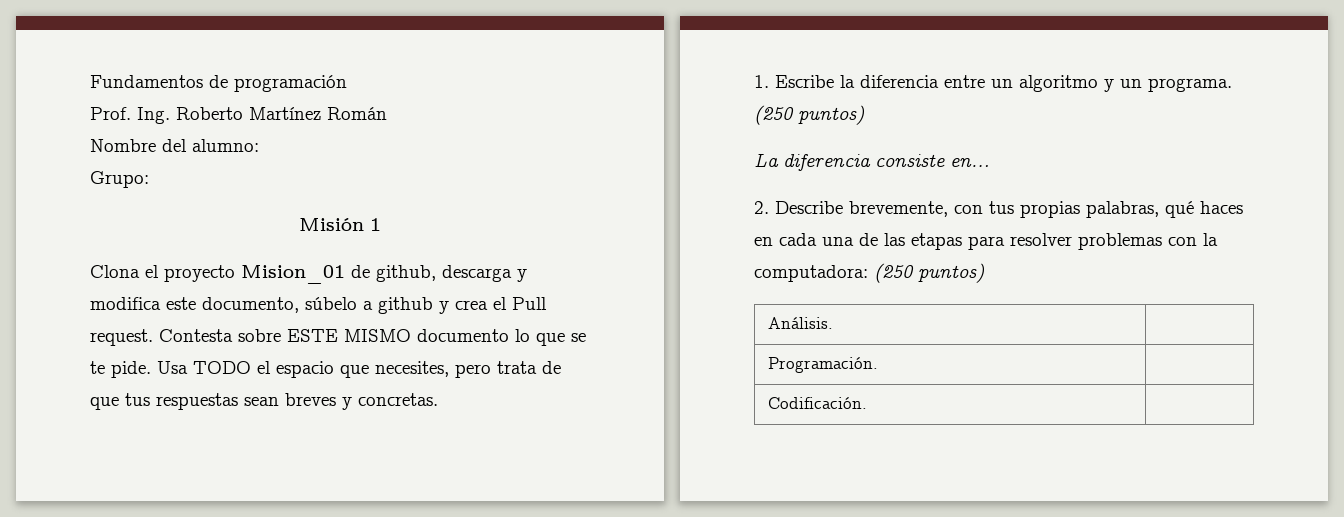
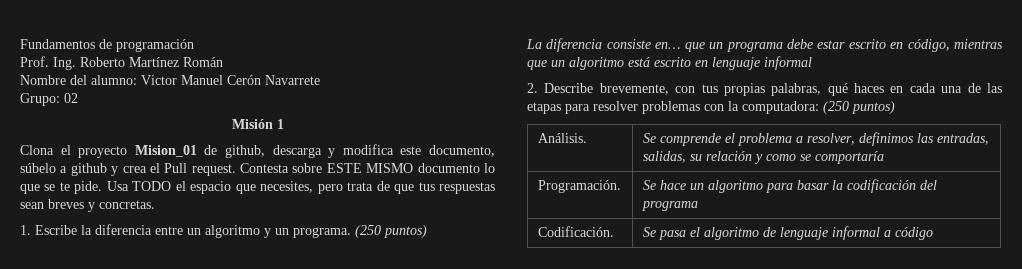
- Nombre del alumno:
+ Nombre del alumno: Victor Manuel Cerón Navarrete
- Grupo:
+ Grupo: 02
- La diferencia consiste en…
+ La diferencia consiste en… que un programa debe estar escrito en código, mientras que un algoritmo está escrito en lenguaje informal
- Análisis. |
- Programación. |
- Codificación. |
+ Análisis. | Se comprende el problema a resolver, definimos las entradas, salidas, su relación y como se comportaría
+ Programación. | Se hace un algoritmo para basar la codificación del programa
+ Codificación. | Se pasa el algoritmo de lenguaje informal a código

